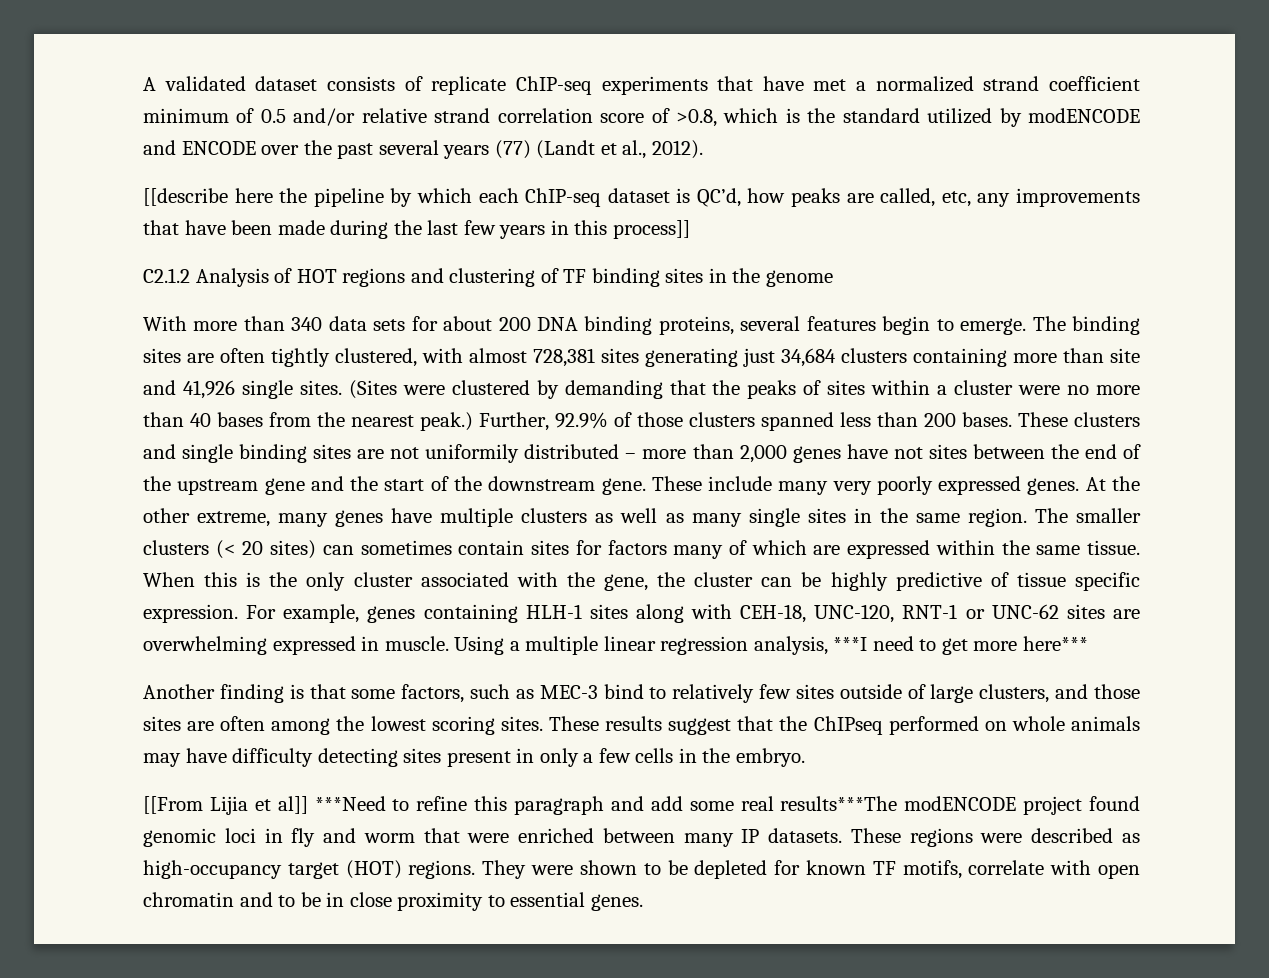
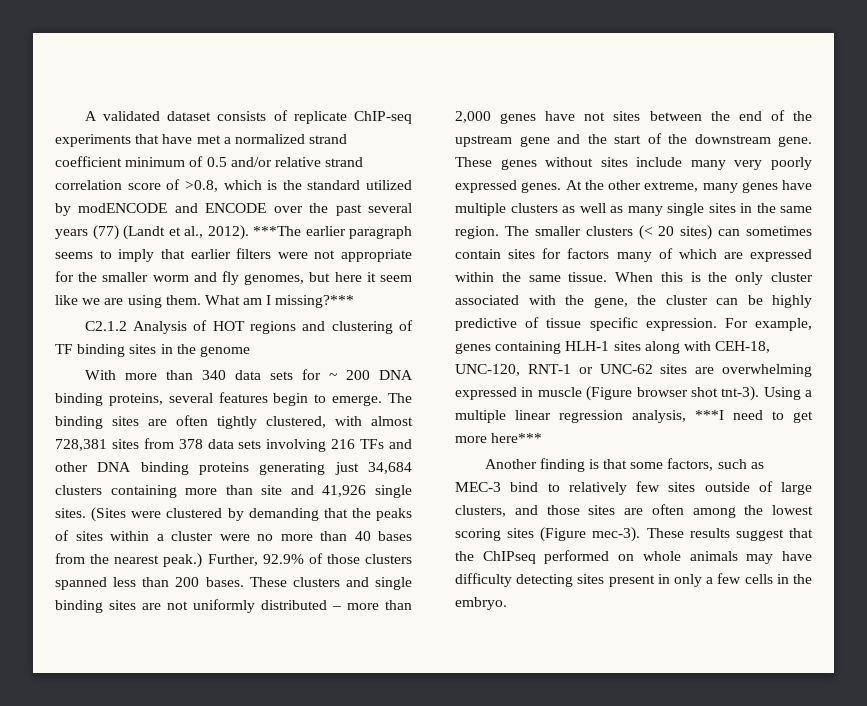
- A validated dataset consists of replicate ChIP-seq experiments that have met a normalized strand coefficient minimum of 0.5 and/or relative strand correlation score of >0.8, which is the standard utilized by modENCODE and ENCODE over the past several years (77) (Landt et al., 2012).
- [[describe here the pipeline by which each ChIP-seq dataset is QC’d, how peaks are called, etc, any improvements that have been made during the last few years in this process]]
+ A validated dataset consists of replicate ChIP-seq experiments that have met a normalized strand coefficient minimum of 0.5 and/or relative strand correlation score of >0.8, which is the standard utilized by modENCODE and ENCODE over the past several years (77) (Landt et al., 2012). ***The earlier paragraph seems to imply that earlier filters were not appropriate for the smaller worm and fly genomes, but here it seem like we are using them. What am I missing?***
- With more than 340 data sets for about 200 DNA binding proteins, several features begin to emerge.
+ With more than 340 data sets for ~ 200 DNA binding proteins, several features begin to emerge.
- The binding sites are often tightly clustered, with almost 728,381 sites generating just 34,684 clusters containing more than site and 41,926 single sites.
+ The binding sites are often tightly clustered, with almost 728,381 sites from 378 data sets involving 216 TFs and other DNA binding proteins generating just 34,684 clusters containing more than site and 41,926 single sites.
- These clusters and single binding sites are not uniformily distributed – more than 2,000 genes have not sites between the end of the upstream gene and the start of the downstream gene.
+ These clusters and single binding sites are not uniformly distributed – more than 2,000 genes have not sites between the end of the upstream gene and the start of the downstream gene.
- These include many very poorly expressed genes.
+ These genes without sites include many very poorly expressed genes.
- For example, genes containing HLH-1 sites along with CEH-18, UNC-120, RNT-1 or UNC-62 sites are overwhelming expressed in muscle.
+ For example, genes containing HLH-1 sites along with CEH-18, UNC-120, RNT-1 or UNC-62 sites are overwhelming expressed in muscle (Figure browser shot tnt-3).
- Another finding is that some factors, such as MEC-3 bind to relatively few sites outside of large clusters, and those sites are often among the lowest scoring sites.
+ Another finding is that some factors, such as MEC-3 bind to relatively few sites outside of large clusters, and those sites are often among the lowest scoring sites (Figure mec-3).
- [[From Lijia et al]] ***Need to refine this paragraph and add some real results***The modENCODE project found genomic loci in fly and worm that were enriched between many IP datasets. These regions were described as high-occupancy target (HOT) regions. They were shown to be depleted for known TF motifs, correlate with open chromatin and to be in close proximity to essential genes.

